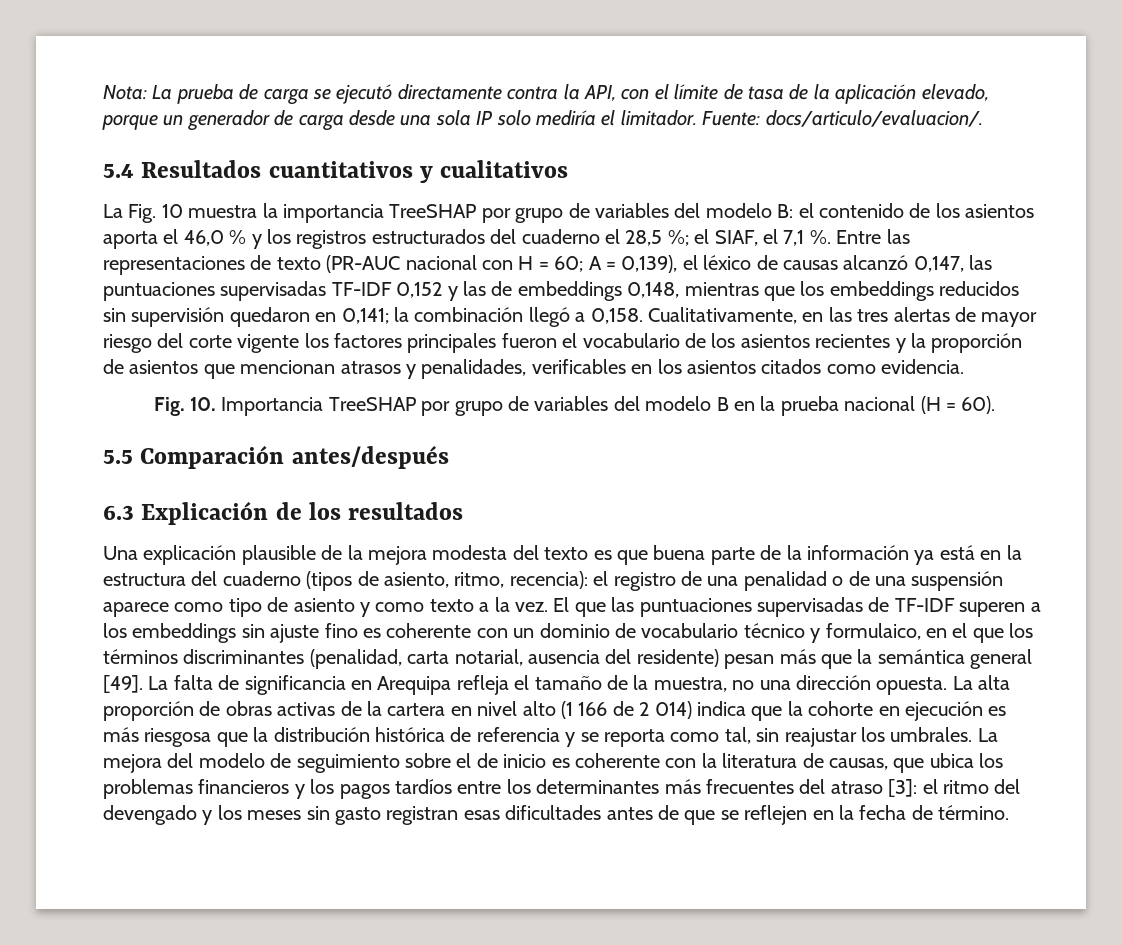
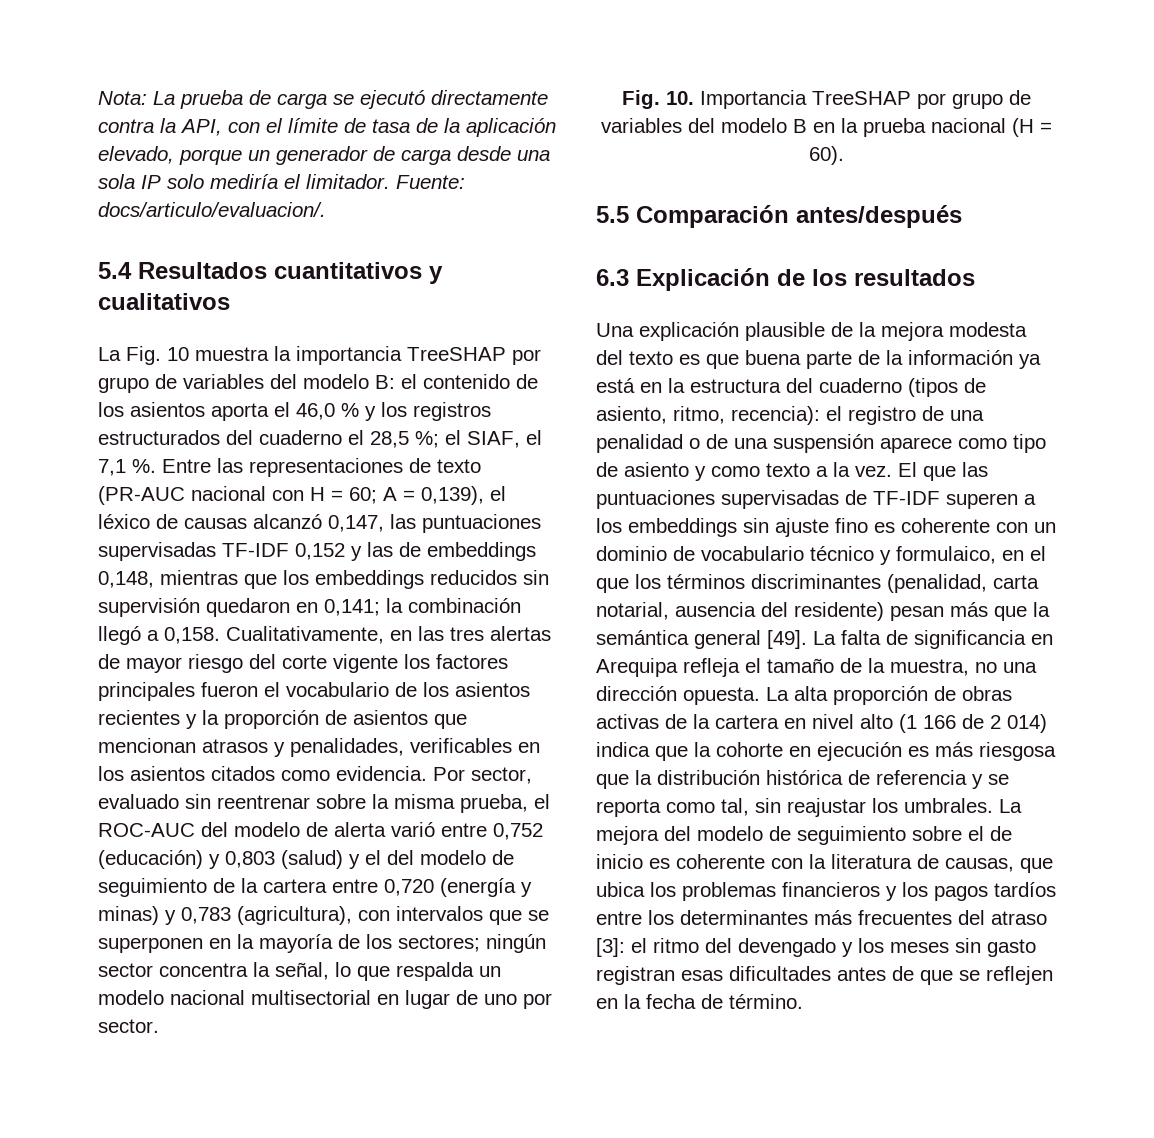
+ Por sector, evaluado sin reentrenar sobre la misma prueba, el ROC-AUC del modelo de alerta varió entre 0,752 (educación) y 0,803 (salud) y el del modelo de seguimiento de la cartera entre 0,720 (energía y minas) y 0,783 (agricultura), con intervalos que se superponen en la mayoría de los sectores; ningún sector concentra la señal, lo que respalda un modelo nacional multisectorial en lugar de uno por sector.

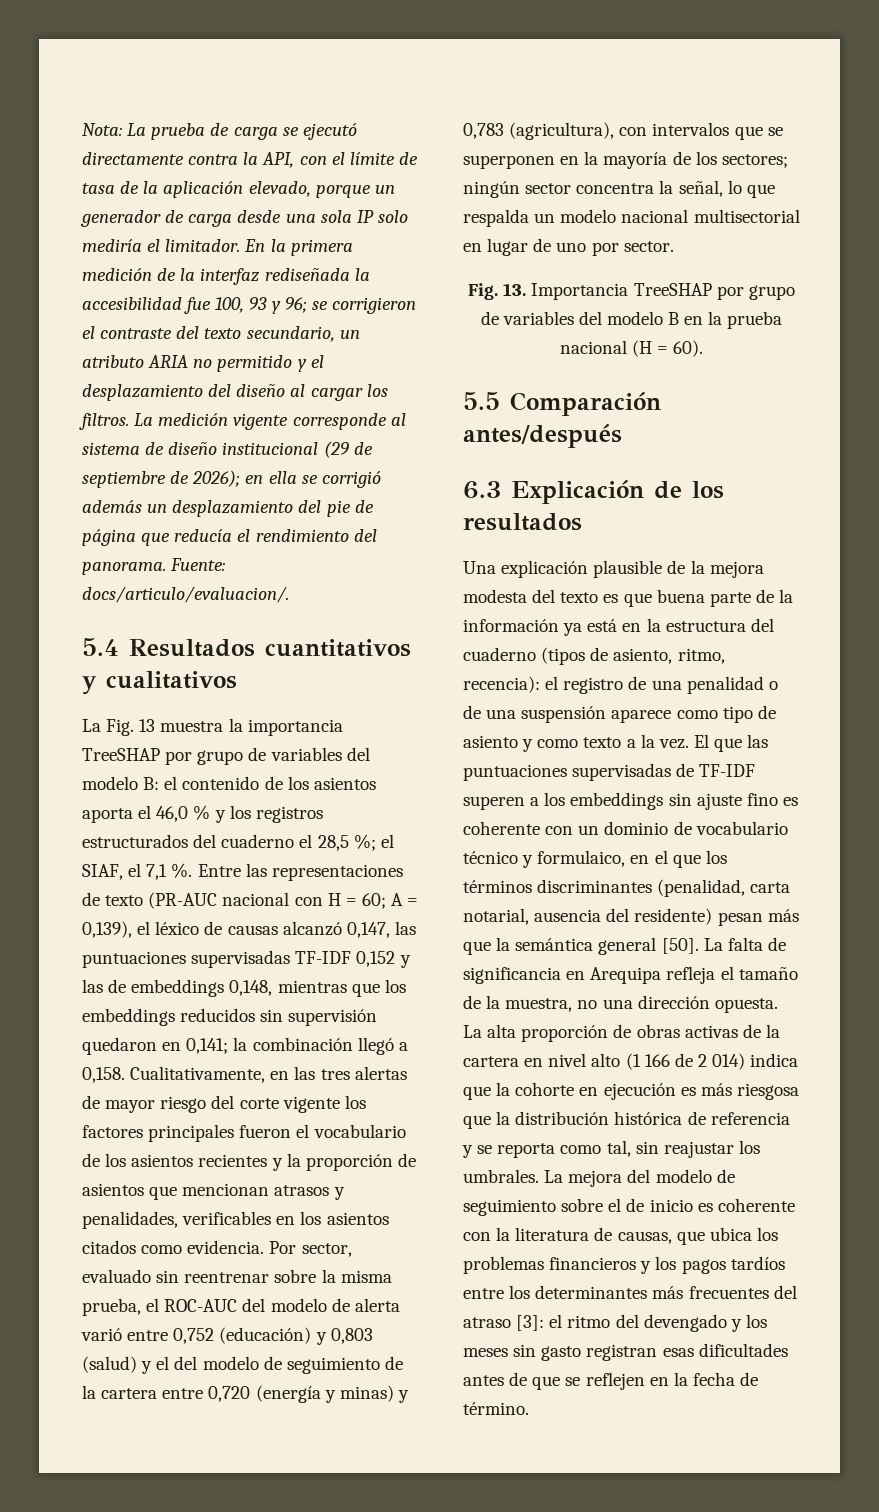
+ En la primera medición de la interfaz rediseñada la accesibilidad fue 100, 93 y 96; se corrigieron el contraste del texto secundario, un atributo ARIA no permitido y el desplazamiento del diseño al cargar los filtros. La medición vigente corresponde al sistema de diseño institucional (29 de septiembre de 2026); en ella se corrigió además un desplazamiento del pie de página que reducía el rendimiento del panorama.
- La Fig. 10 muestra la importancia TreeSHAP por grupo de variables del modelo B: el contenido de los asientos aporta el 46,0 % y los registros estructurados del cuaderno el 28,5 %; el SIAF, el 7,1 %.
+ La Fig. 13 muestra la importancia TreeSHAP por grupo de variables del modelo B: el contenido de los asientos aporta el 46,0 % y los registros estructurados del cuaderno el 28,5 %; el SIAF, el 7,1 %.
- Fig. 10. Importancia TreeSHAP por grupo de variables del modelo B en la prueba nacional (H = 60).
+ Fig. 13. Importancia TreeSHAP por grupo de variables del modelo B en la prueba nacional (H = 60).
- El que las puntuaciones supervisadas de TF-IDF superen a los embeddings sin ajuste fino es coherente con un dominio de vocabulario técnico y formulaico, en el que los términos discriminantes (penalidad, carta notarial, ausencia del residente) pesan más que la semántica general [49].
+ El que las puntuaciones supervisadas de TF-IDF superen a los embeddings sin ajuste fino es coherente con un dominio de vocabulario técnico y formulaico, en el que los términos discriminantes (penalidad, carta notarial, ausencia del residente) pesan más que la semántica general [50].

